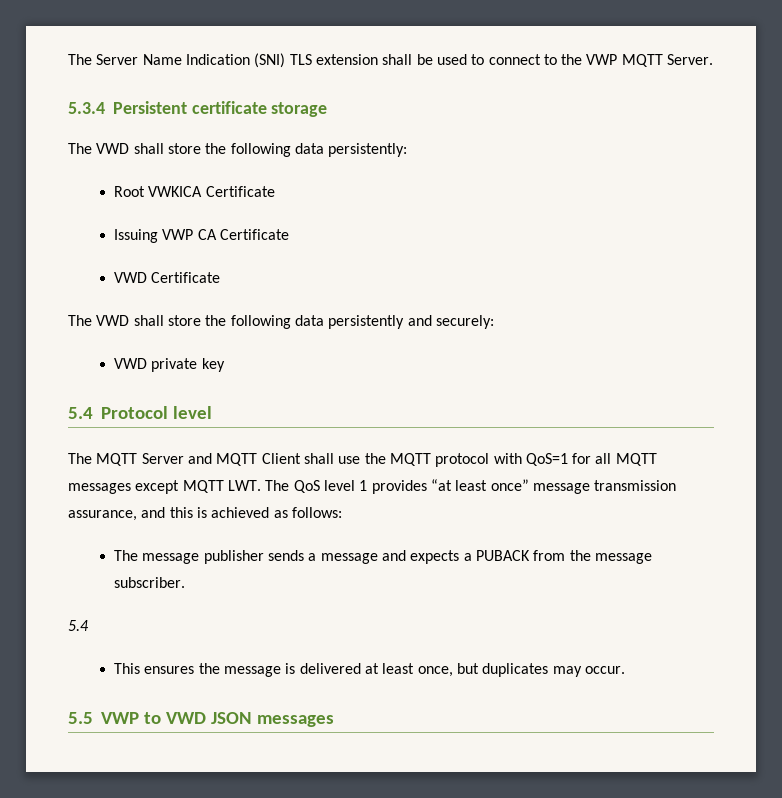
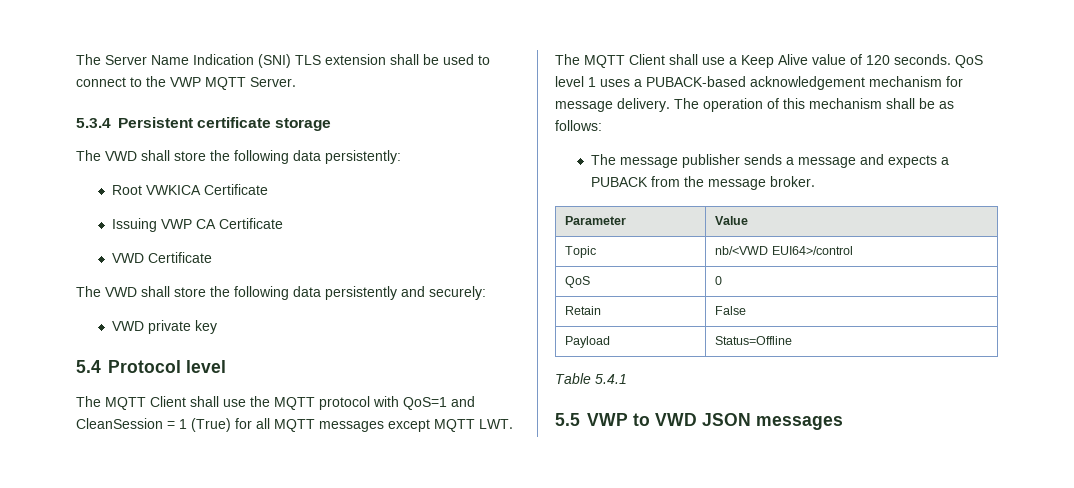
- The MQTT Server and MQTT Client shall use the MQTT protocol with QoS=1 for all MQTT messages except MQTT LWT. The QoS level 1 provides “at least once” message transmission assurance, and this is achieved as follows:
+ The MQTT Client shall use the MQTT protocol with QoS=1 and CleanSession = 1 (True) for all MQTT messages except MQTT LWT. The MQTT Client shall use a Keep Alive value of 120 seconds. QoS level 1 uses a PUBACK-based acknowledgement mechanism for message delivery. The operation of this mechanism shall be as follows:
- The message publisher sends a message and expects a PUBACK from the message subscriber.
- 5.4
- This ensures the message is delivered at least once, but duplicates may occur.
+ The message publisher sends a message and expects a PUBACK from the message broker.
+ Parameter | Value
+ Topic | nb/<VWD EUI64>/control
+ QoS | 0
+ Retain | False
+ Payload | Status=Offline
+ Table 5.4.1

